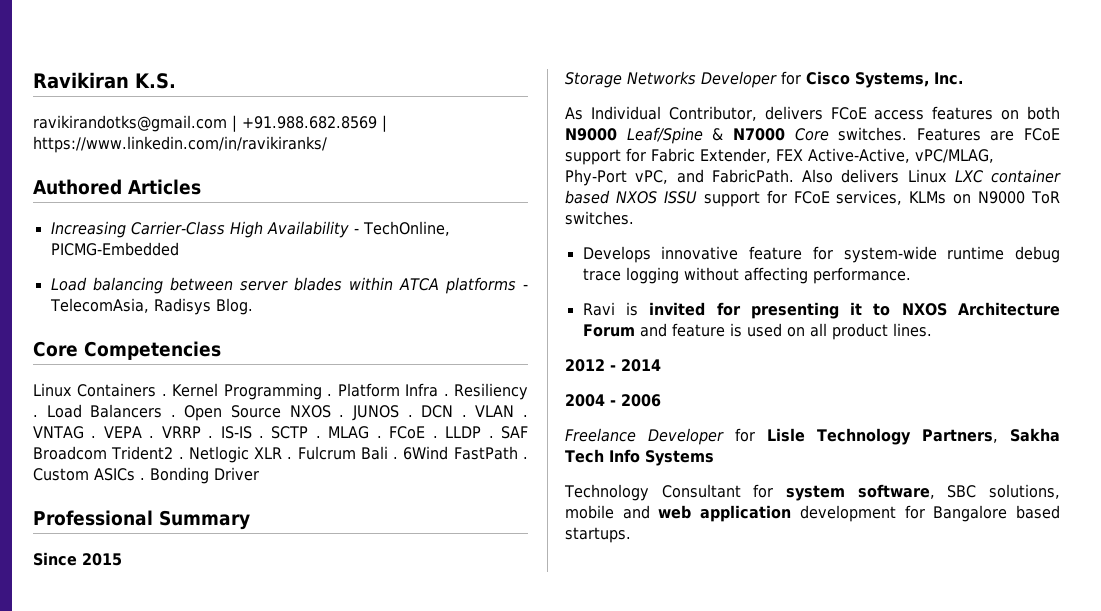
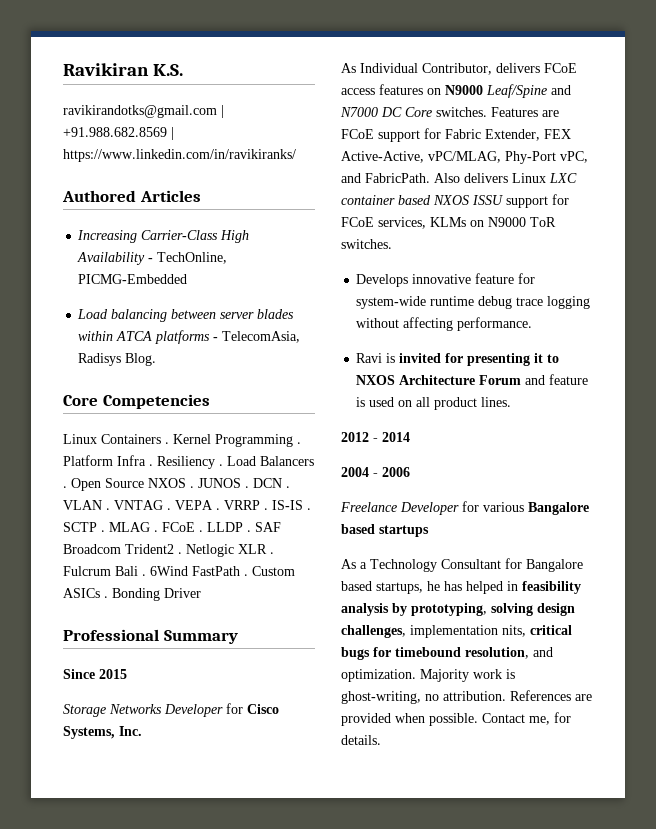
- As Individual Contributor, delivers FCoE access features on both N9000 Leaf/Spine & N7000 Core switches.
+ As Individual Contributor, delivers FCoE access features on N9000 Leaf/Spine and N7000 DC Core switches.
- Freelance Developer for Lisle Technology Partners, Sakha Tech Info Systems
- Technology Consultant for system software, SBC solutions, mobile and web application development for Bangalore based startups.
+ Freelance Developer for various Bangalore based startups
+ As a Technology Consultant for Bangalore based startups, he has helped in feasibility analysis by prototyping, solving design challenges, implementation nits, critical bugs for timebound resolution, and optimization. Majority work is ghost-writing, no attribution. References are provided when possible. Contact me, for details.

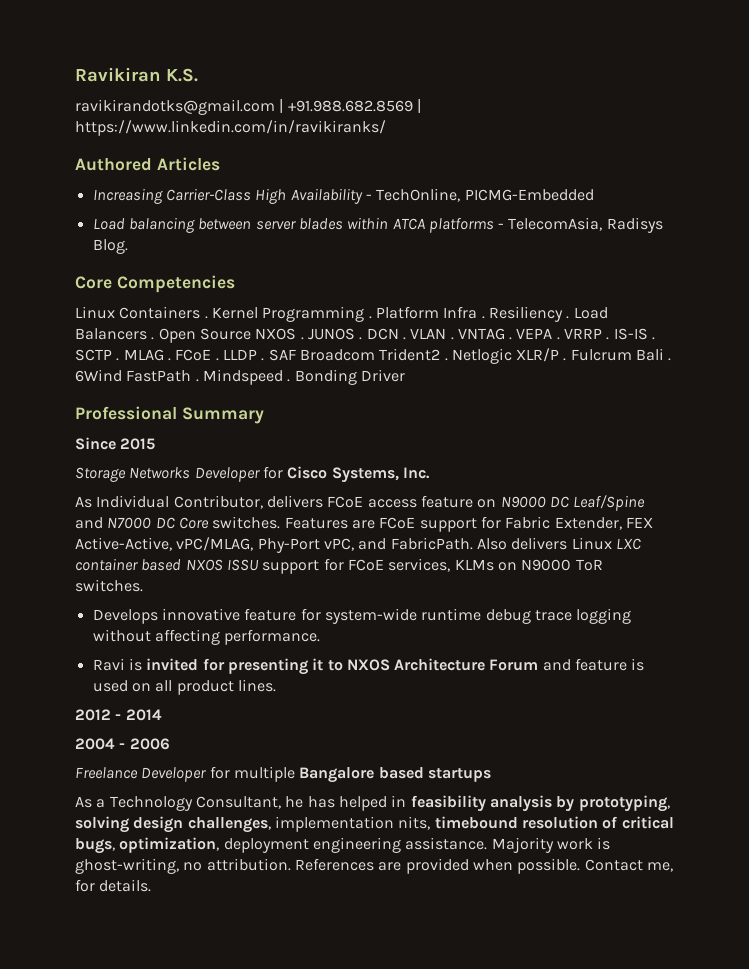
- Netlogic XLR .
+ Netlogic XLR/P .
- Custom ASICs .
+ Mindspeed .
- As Individual Contributor, delivers FCoE access features on N9000 Leaf/Spine and N7000 DC Core switches.
+ As Individual Contributor, delivers FCoE access feature on N9000 DC Leaf/Spine and N7000 DC Core switches.
- Freelance Developer for various Bangalore based startups
+ Freelance Developer for multiple Bangalore based startups
- As a Technology Consultant for Bangalore based startups, he has helped in feasibility analysis by prototyping, solving design challenges, implementation nits, critical bugs for timebound resolution, and optimization.
+ As a Technology Consultant, he has helped in feasibility analysis by prototyping, solving design challenges, implementation nits, timebound resolution of critical bugs, optimization, deployment engineering assistance.

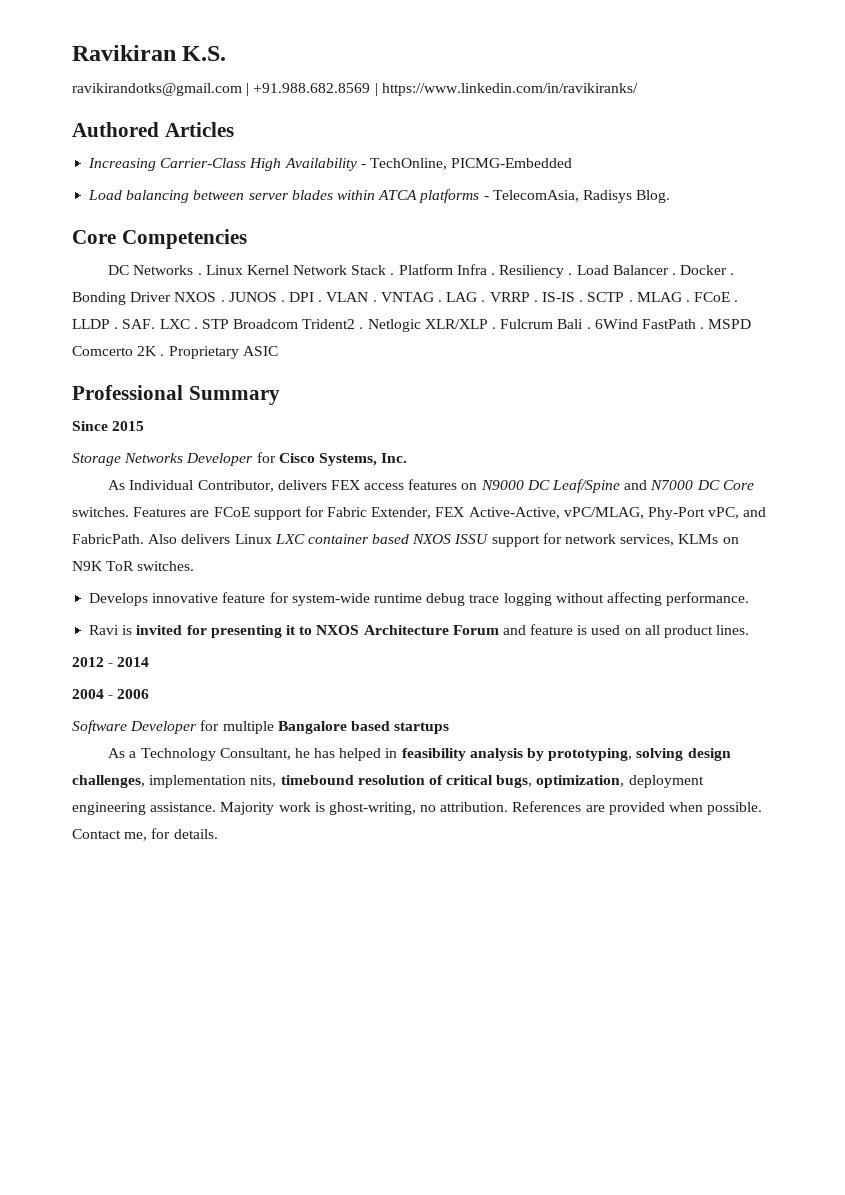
- Linux Containers . Kernel Programming .
+ DC Networks . Linux Kernel Network Stack .
- Load Balancers . Open Source NXOS .
+ Load Balancer . Docker . Bonding Driver NXOS .
- DCN .
+ DPI .
- VEPA .
+ LAG .
- SAF Broadcom Trident2 .
+ SAF. LXC . STP Broadcom Trident2 .
- Netlogic XLR/P .
+ Netlogic XLR/XLP .
- Mindspeed . Bonding Driver
+ MSPD Comcerto 2K . Proprietary ASIC
- As Individual Contributor, delivers FCoE access feature on N9000 DC Leaf/Spine and N7000 DC Core switches.
+ As Individual Contributor, delivers FEX access features on N9000 DC Leaf/Spine and N7000 DC Core switches.
- Also delivers Linux LXC container based NXOS ISSU support for FCoE services, KLMs on N9000 ToR switches.
+ Also delivers Linux LXC container based NXOS ISSU support for network services, KLMs on N9K ToR switches.
- Freelance Developer for multiple Bangalore based startups
+ Software Developer for multiple Bangalore based startups

